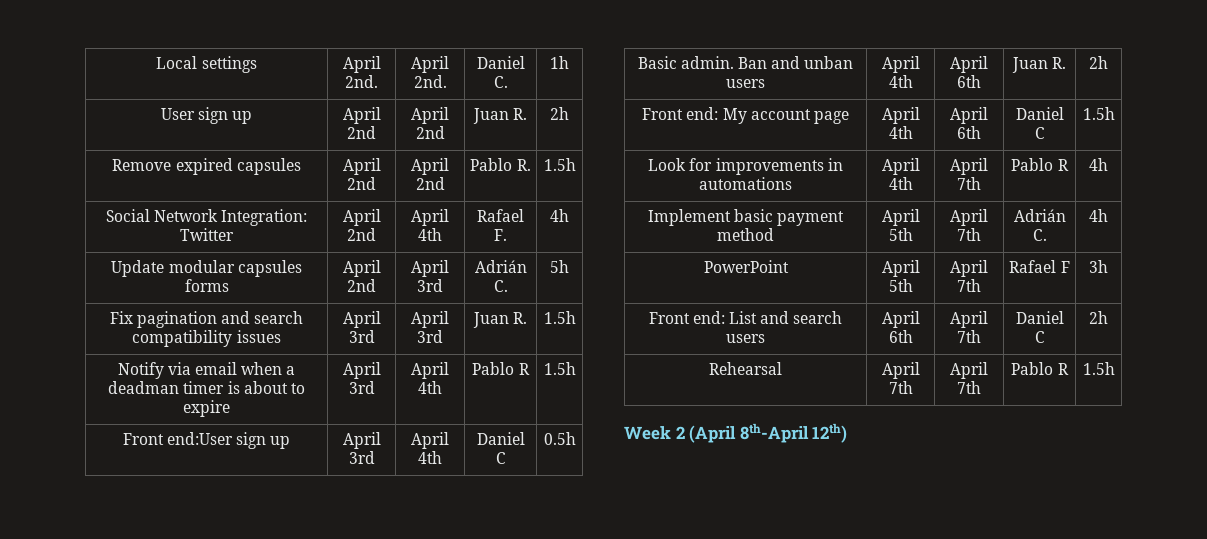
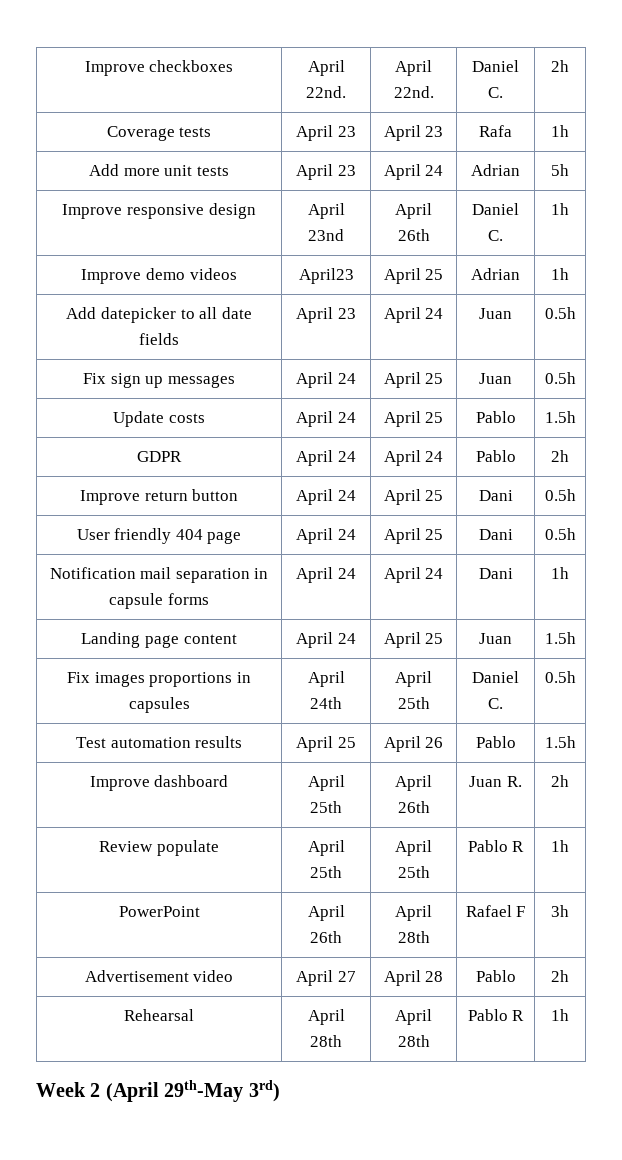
- Local settings | April 2nd. | April 2nd. | Daniel C. | 1h
- User sign up | April 2nd | April 2nd | Juan R. | 2h
- Remove expired capsules | April 2nd | April 2nd | Pablo R. | 1.5h
- Social Network Integration: Twitter | April 2nd | April 4th | Rafael F. | 4h
- Update modular capsules forms | April 2nd | April 3rd | Adrián C. | 5h
- Fix pagination and search compatibility issues | April 3rd | April 3rd | Juan R. | 1.5h
- Notify via email when a deadman timer is about to expire | April 3rd | April 4th | Pablo R | 1.5h
- Front end:User sign up | April 3rd | April 4th | Daniel C | 0.5h
- Basic admin. Ban and unban users | April 4th | April 6th | Juan R. | 2h
- Front end: My account page | April 4th | April 6th | Daniel C | 1.5h
- Look for improvements in automations | April 4th | April 7th | Pablo R | 4h
- Implement basic payment method | April 5th | April 7th | Adrián C. | 4h
+ Improve checkboxes | April 22nd. | April 22nd. | Daniel C. | 2h
+ Coverage tests | April 23 | April 23 | Rafa | 1h
+ Add more unit tests | April 23 | April 24 | Adrian | 5h
+ Improve responsive design | April 23nd | April 26th | Daniel C. | 1h
+ Improve demo videos | April23 | April 25 | Adrian | 1h
+ Add datepicker to all date fields | April 23 | April 24 | Juan | 0.5h
+ Fix sign up messages | April 24 | April 25 | Juan | 0.5h
+ Update costs | April 24 | April 25 | Pablo | 1.5h
+ GDPR | April 24 | April 24 | Pablo | 2h
+ Improve return button | April 24 | April 25 | Dani | 0.5h
+ User friendly 404 page | April 24 | April 25 | Dani | 0.5h
+ Notification mail separation in capsule forms | April 24 | April 24 | Dani | 1h
+ Landing page content | April 24 | April 25 | Juan | 1.5h
+ Fix images proportions in capsules | April 24th | April 25th | Daniel C. | 0.5h
+ Test automation results | April 25 | April 26 | Pablo | 1.5h
+ Improve dashboard | April 25th | April 26th | Juan R. | 2h
+ Review populate | April 25th | April 25th | Pablo R | 1h
- PowerPoint | April 5th | April 7th | Rafael F | 3h
+ PowerPoint | April 26th | April 28th | Rafael F | 3h
- Front end: List and search users | April 6th | April 7th | Daniel C | 2h
+ Advertisement video | April 27 | April 28 | Pablo | 2h
- Rehearsal | April 7th | April 7th | Pablo R | 1.5h
+ Rehearsal | April 28th | April 28th | Pablo R | 1h
- Week 2 (April 8th-April 12th)
+ Week 2 (April 29th-May 3rd)

